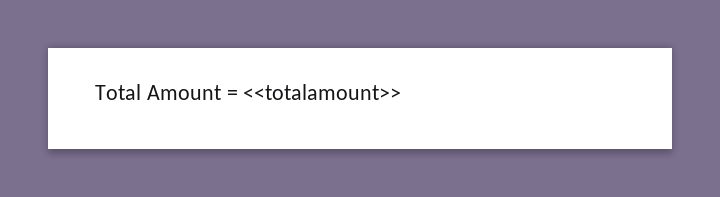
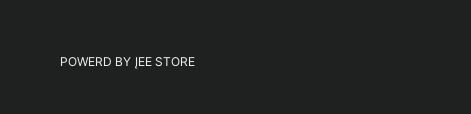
- Total Amount = <<totalamount>>
+ POWERD BY ĮEE STORE

